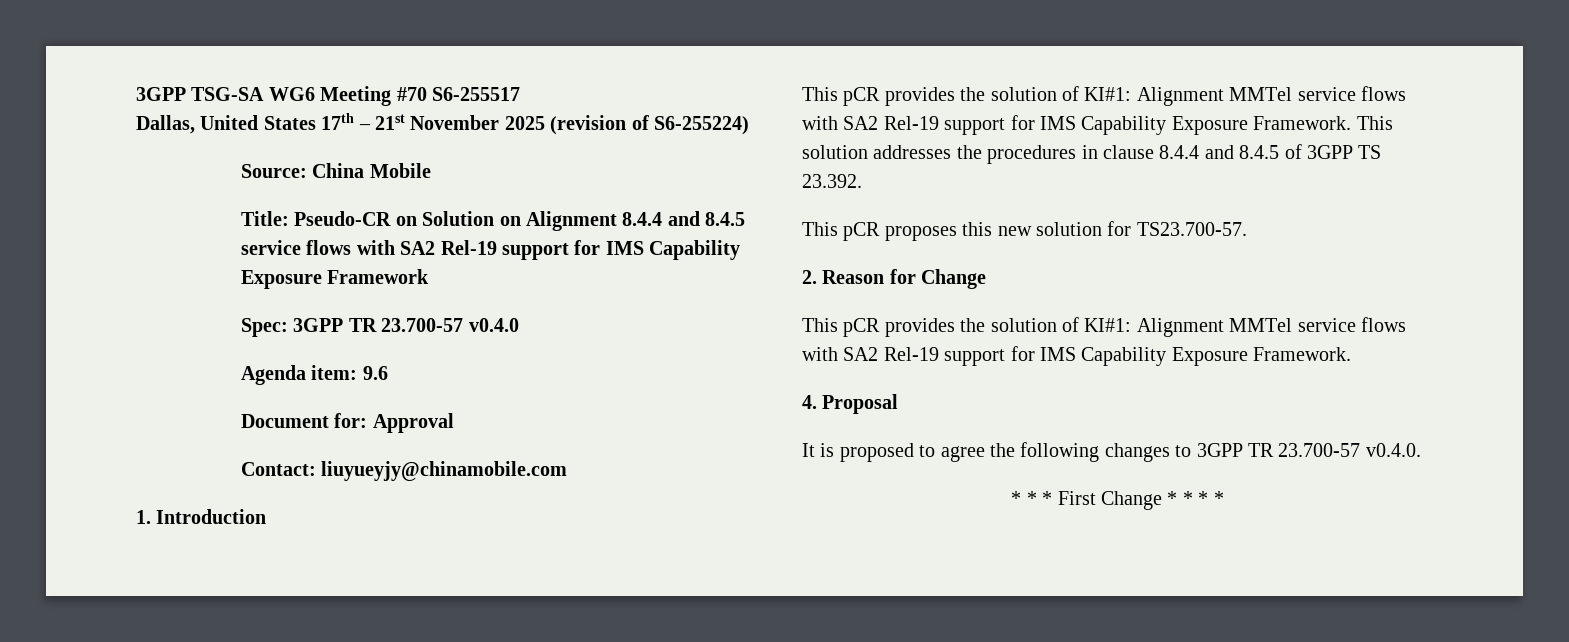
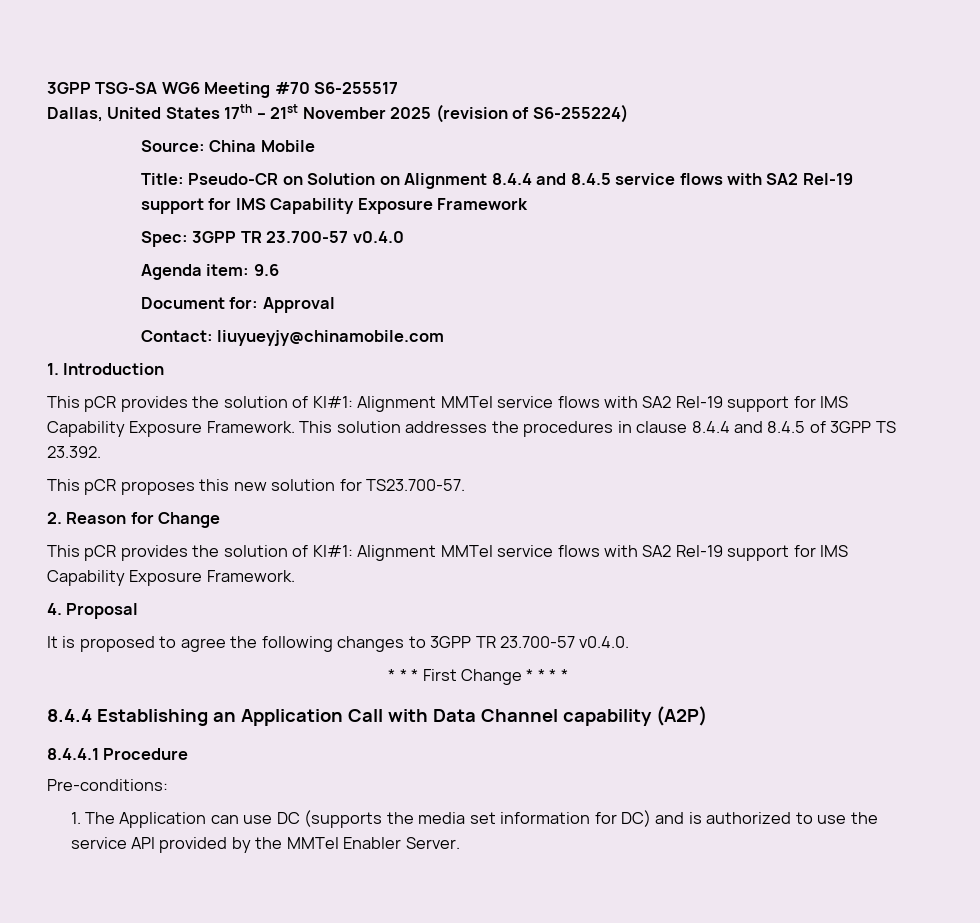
+ 8.4.4 Establishing an Application Call with Data Channel capability (A2P)
+ 8.4.4.1 Procedure
+ Pre-conditions:
+ 1. The Application can use DC (supports the media set information for DC) and is authorized to use the service API provided by the MMTel Enabler Server.

